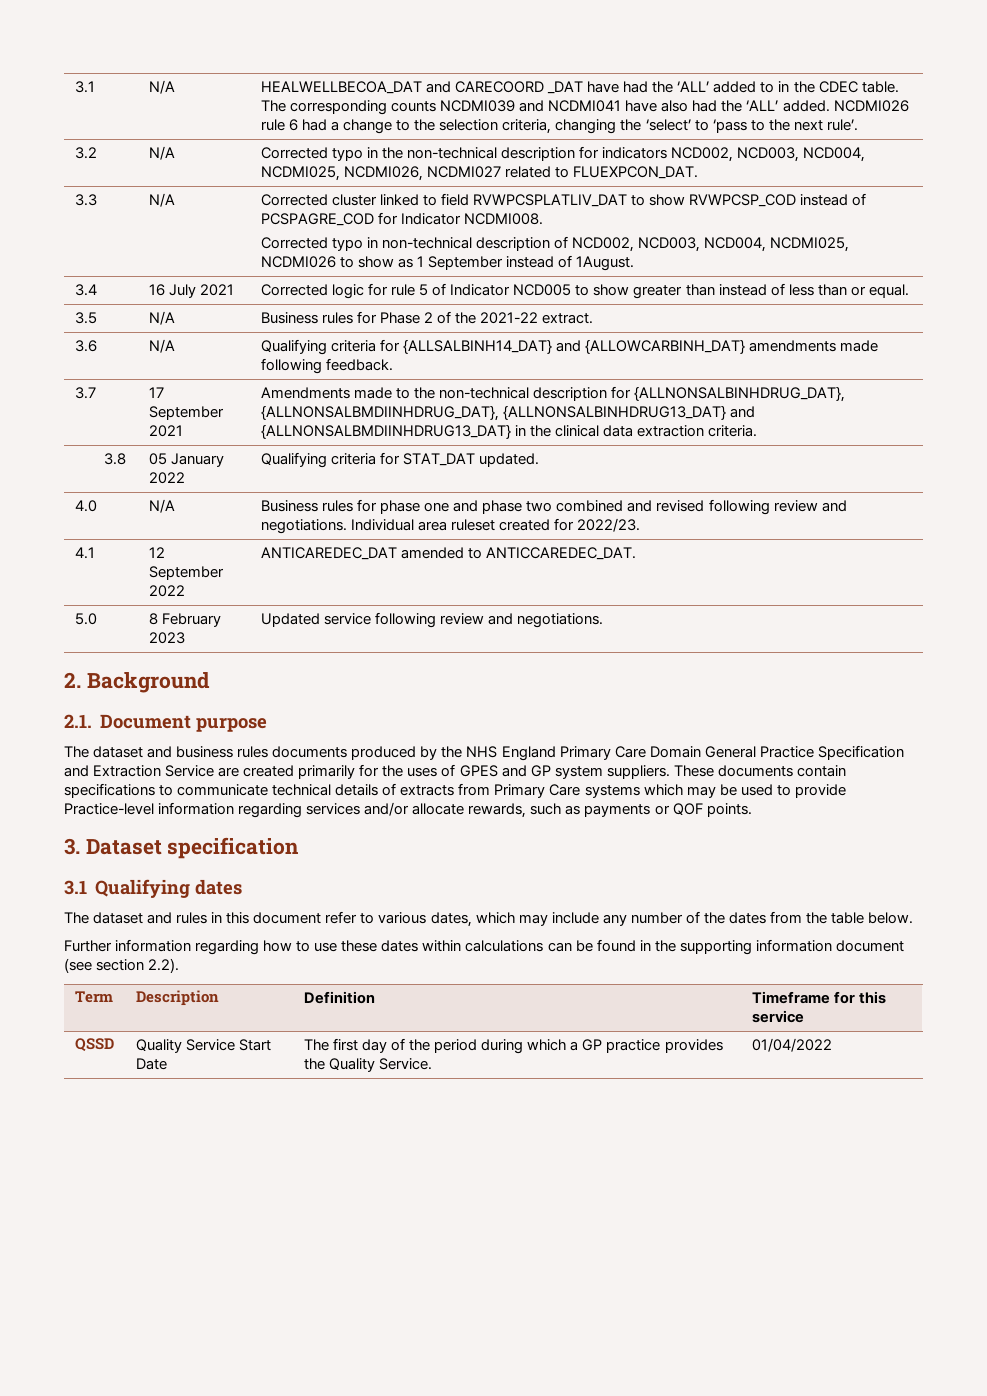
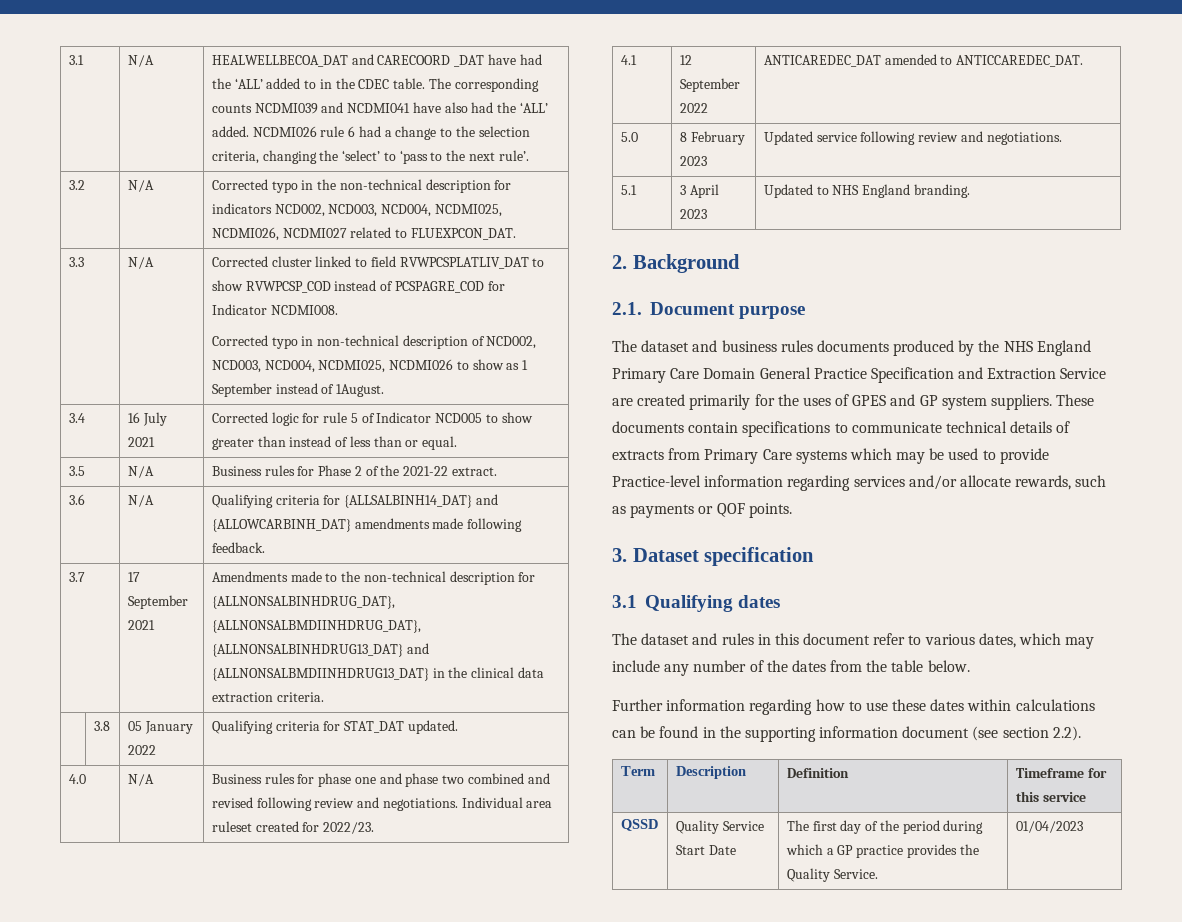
+ 5.1 | 3 April 2023 | Updated to NHS England branding.
- QSSD | Quality Service Start Date | The first day of the period during which a GP practice provides the Quality Service. | 01/04/2022
+ QSSD | Quality Service Start Date | The first day of the period during which a GP practice provides the Quality Service. | 01/04/2023

